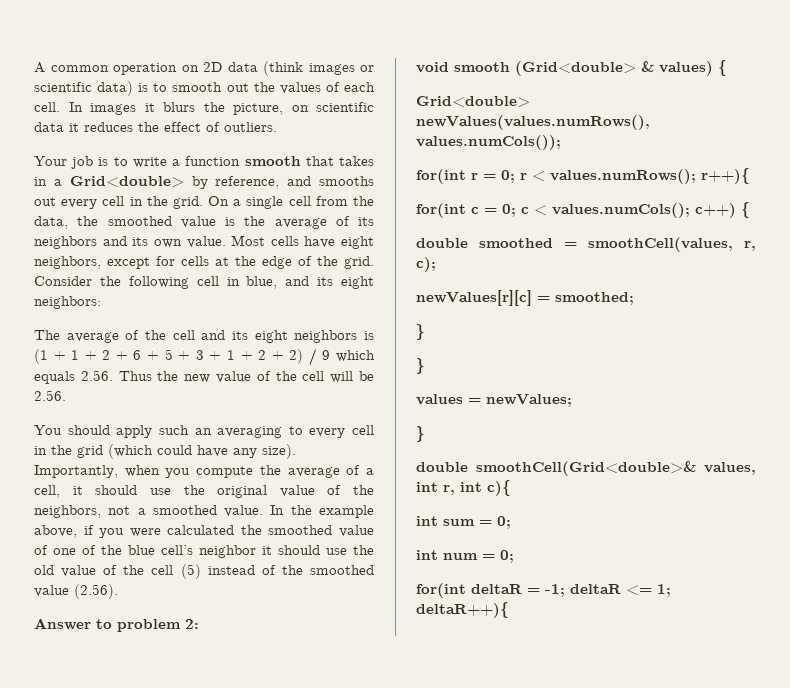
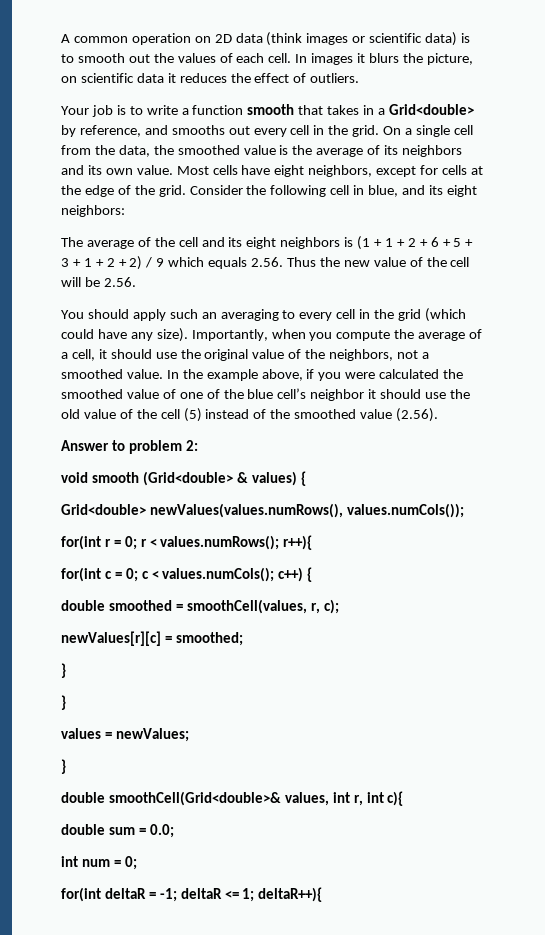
- int sum = 0;
+ double sum = 0.0;

